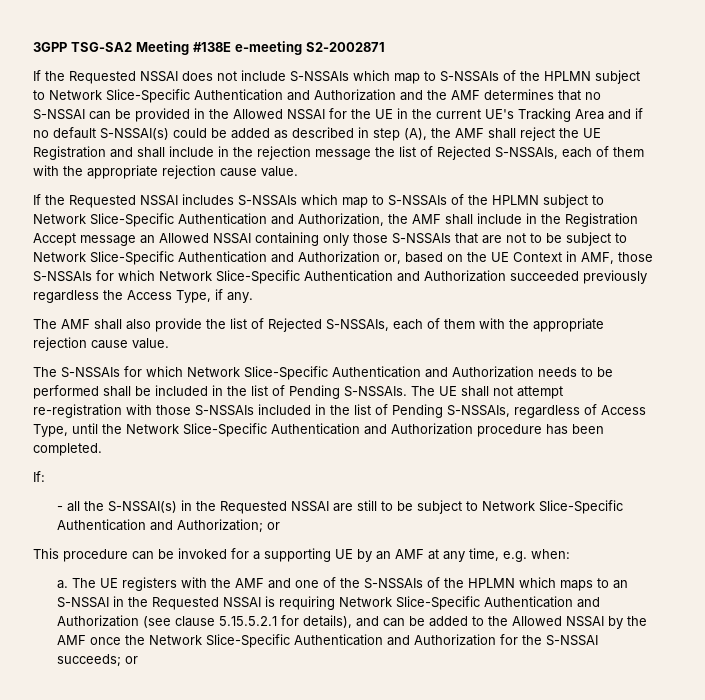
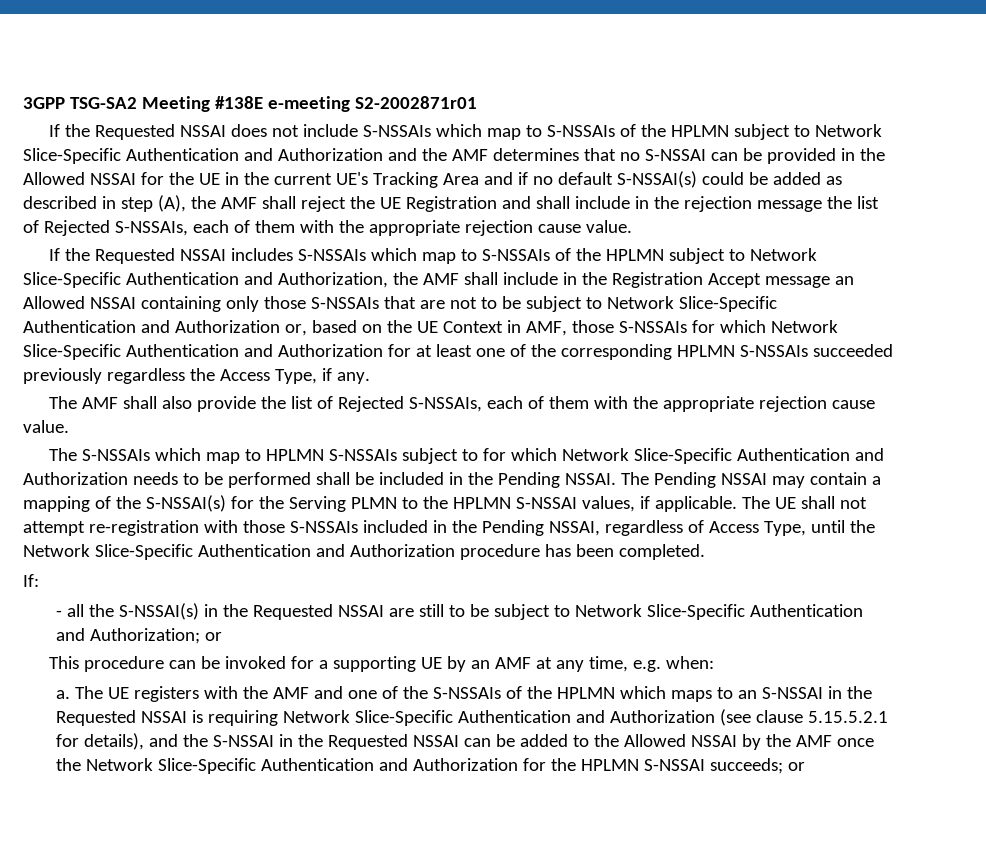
- 3GPP TSG-SA2 Meeting #138E e-meeting S2-2002871
+ 3GPP TSG-SA2 Meeting #138E e-meeting S2-2002871r01
- If the Requested NSSAI includes S-NSSAIs which map to S-NSSAIs of the HPLMN subject to Network Slice-Specific Authentication and Authorization, the AMF shall include in the Registration Accept message an Allowed NSSAI containing only those S-NSSAIs that are not to be subject to Network Slice-Specific Authentication and Authorization or, based on the UE Context in AMF, those S-NSSAIs for which Network Slice-Specific Authentication and Authorization succeeded previously regardless the Access Type, if any.
+ If the Requested NSSAI includes S-NSSAIs which map to S-NSSAIs of the HPLMN subject to Network Slice-Specific Authentication and Authorization, the AMF shall include in the Registration Accept message an Allowed NSSAI containing only those S-NSSAIs that are not to be subject to Network Slice-Specific Authentication and Authorization or, based on the UE Context in AMF, those S-NSSAIs for which Network Slice-Specific Authentication and Authorization for at least one of the corresponding HPLMN S-NSSAIs succeeded previously regardless the Access Type, if any.
- The S-NSSAIs for which Network Slice-Specific Authentication and Authorization needs to be performed shall be included in the list of Pending S-NSSAIs.
+ The S-NSSAIs which map to HPLMN S-NSSAIs subject to for which Network Slice-Specific Authentication and Authorization needs to be performed shall be included in the Pending NSSAI. The Pending NSSAI may contain a mapping of the S-NSSAI(s) for the Serving PLMN to the HPLMN S-NSSAI values, if applicable.
- The UE shall not attempt re-registration with those S-NSSAIs included in the list of Pending S-NSSAIs, regardless of Access Type, until the Network Slice-Specific Authentication and Authorization procedure has been completed.
+ The UE shall not attempt re-registration with those S-NSSAIs included in the Pending NSSAI, regardless of Access Type, until the Network Slice-Specific Authentication and Authorization procedure has been completed.
- The UE registers with the AMF and one of the S-NSSAIs of the HPLMN which maps to an S-NSSAI in the Requested NSSAI is requiring Network Slice-Specific Authentication and Authorization (see clause 5.15.5.2.1 for details), and can be added to the Allowed NSSAI by the AMF once the Network Slice-Specific Authentication and Authorization for the S-NSSAI succeeds; or
+ The UE registers with the AMF and one of the S-NSSAIs of the HPLMN which maps to an S-NSSAI in the Requested NSSAI is requiring Network Slice-Specific Authentication and Authorization (see clause 5.15.5.2.1 for details), and the S-NSSAI in the Requested NSSAI can be added to the Allowed NSSAI by the AMF once the Network Slice-Specific Authentication and Authorization for the HPLMN S-NSSAI succeeds; or

